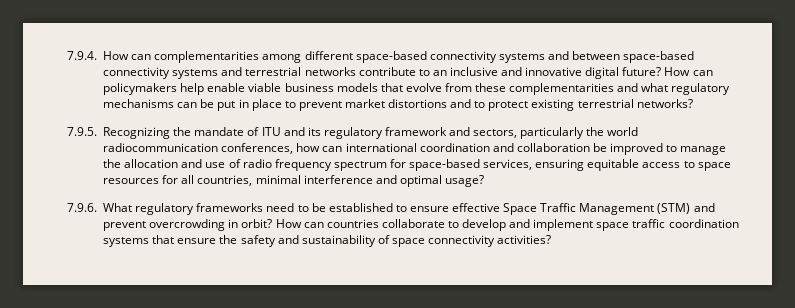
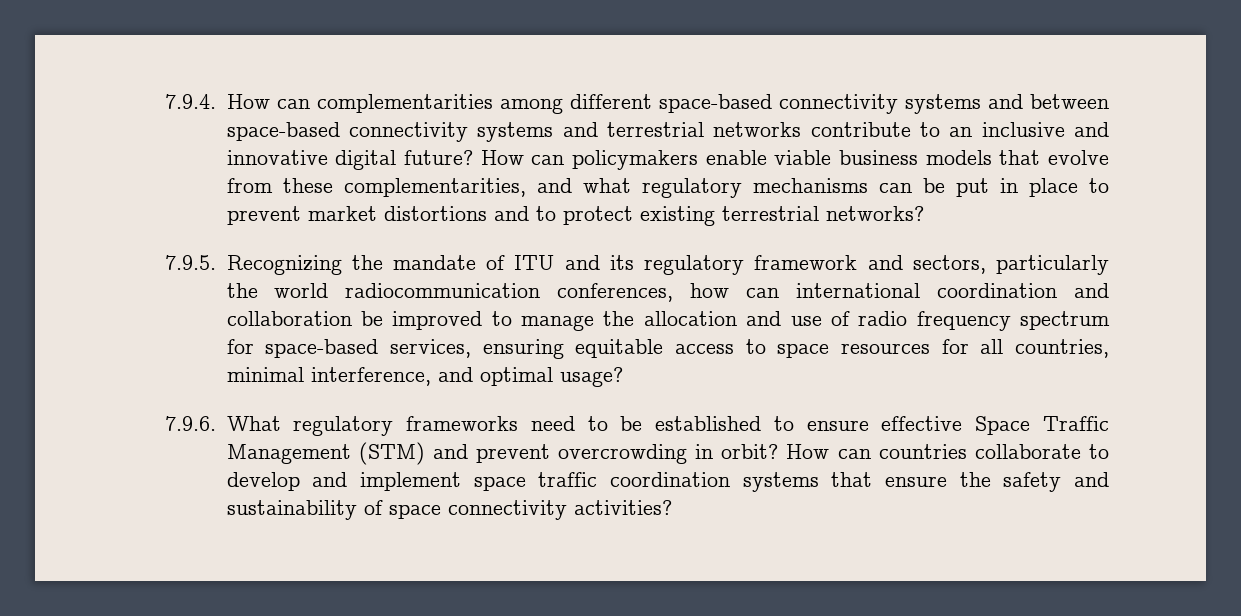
- How can policymakers help enable viable business models that evolve from these complementarities and what regulatory mechanisms can be put in place to prevent market distortions and to protect existing terrestrial networks?
+ How can policymakers enable viable business models that evolve from these complementarities, and what regulatory mechanisms can be put in place to prevent market distortions and to protect existing terrestrial networks?
- 7.9.5. Recognizing the mandate of ITU and its regulatory framework and sectors, particularly the world radiocommunication conferences, how can international coordination and collaboration be improved to manage the allocation and use of radio frequency spectrum for space-based services, ensuring equitable access to space resources for all countries, minimal interference and optimal usage?
+ 7.9.5. Recognizing the mandate of ITU and its regulatory framework and sectors, particularly the world radiocommunication conferences, how can international coordination and collaboration be improved to manage the allocation and use of radio frequency spectrum for space-based services, ensuring equitable access to space resources for all countries, minimal interference, and optimal usage?

